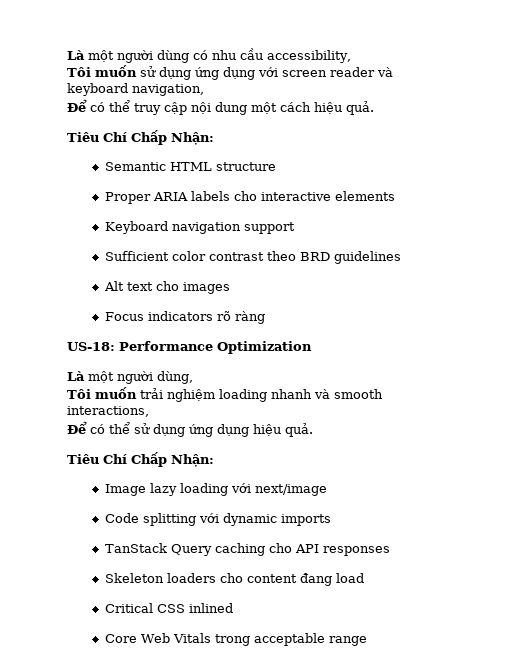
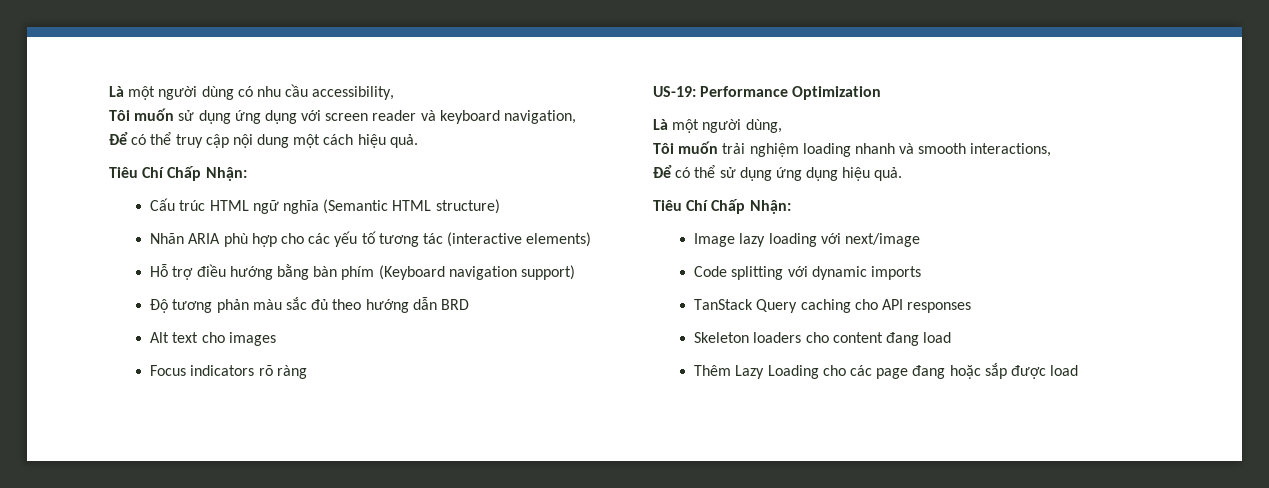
- Semantic HTML structure
- Proper ARIA labels cho interactive elements
- Keyboard navigation support
- Sufficient color contrast theo BRD guidelines
+ Cấu trúc HTML ngữ nghĩa (Semantic HTML structure)
+ Nhãn ARIA phù hợp cho các yếu tố tương tác (interactive elements)
+ Hỗ trợ điều hướng bằng bàn phím (Keyboard navigation support)
+ Độ tương phản màu sắc đủ theo hướng dẫn BRD
- US-18: Performance Optimization
+ US-19: Performance Optimization
- Critical CSS inlined
- Core Web Vitals trong acceptable range
+ Thêm Lazy Loading cho các page đang hoặc sắp được load

